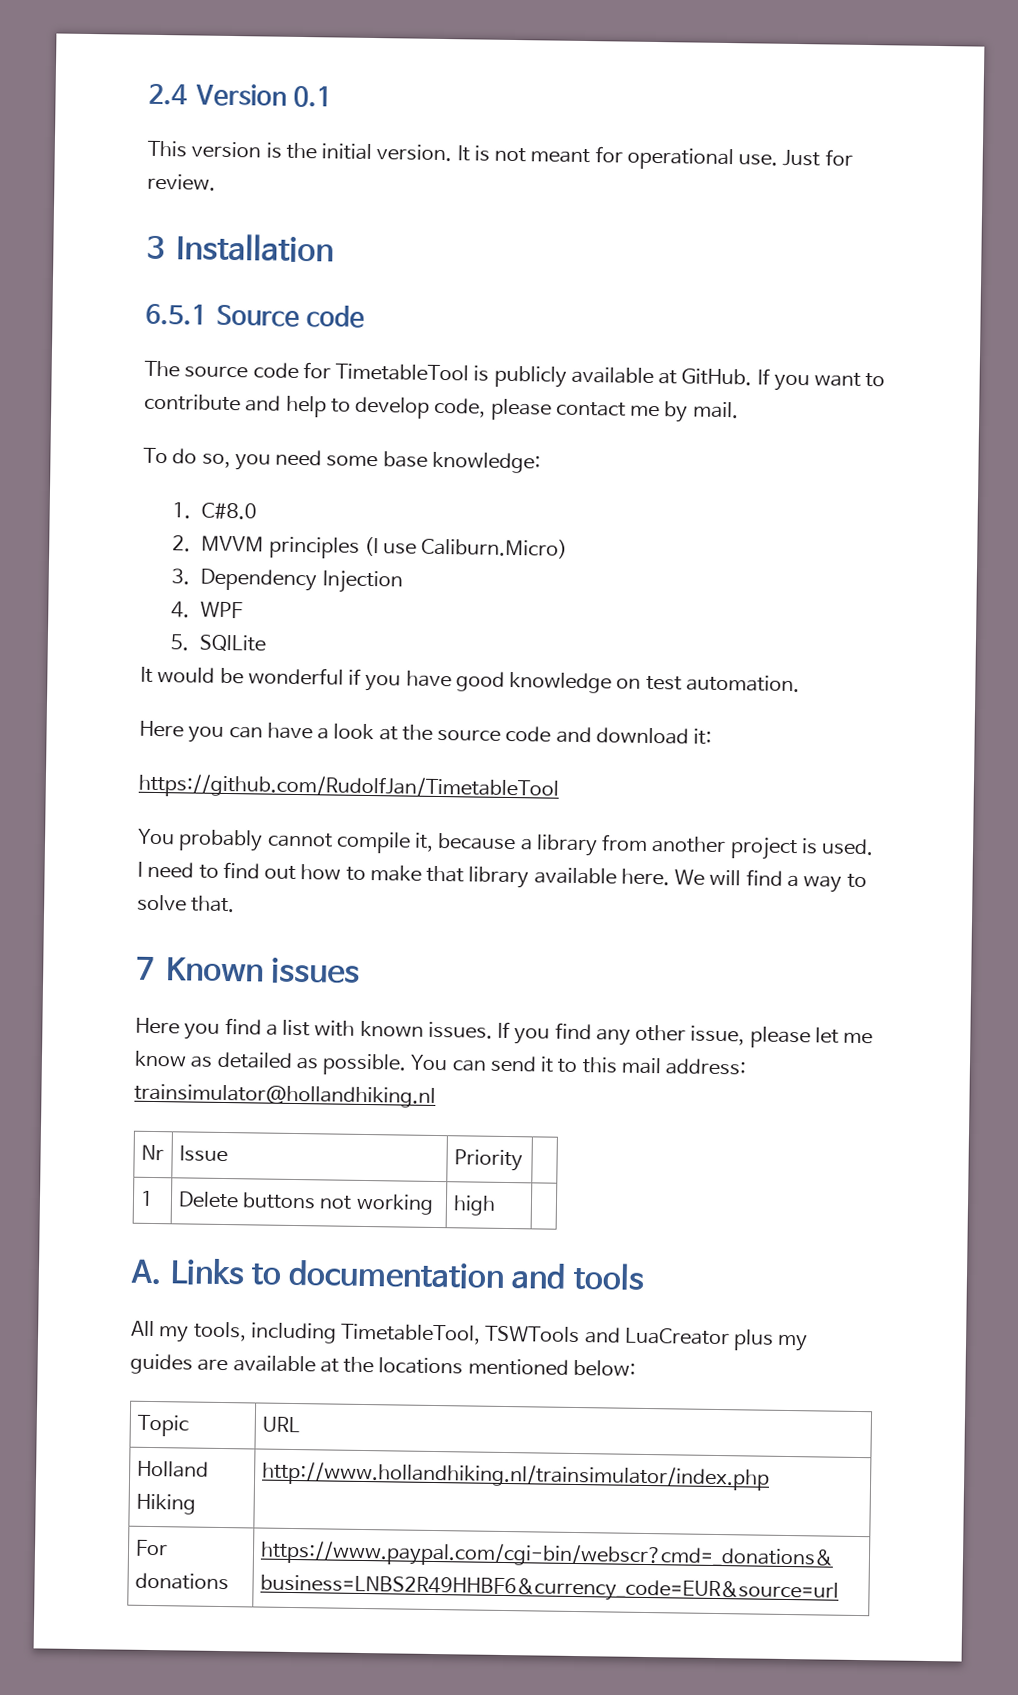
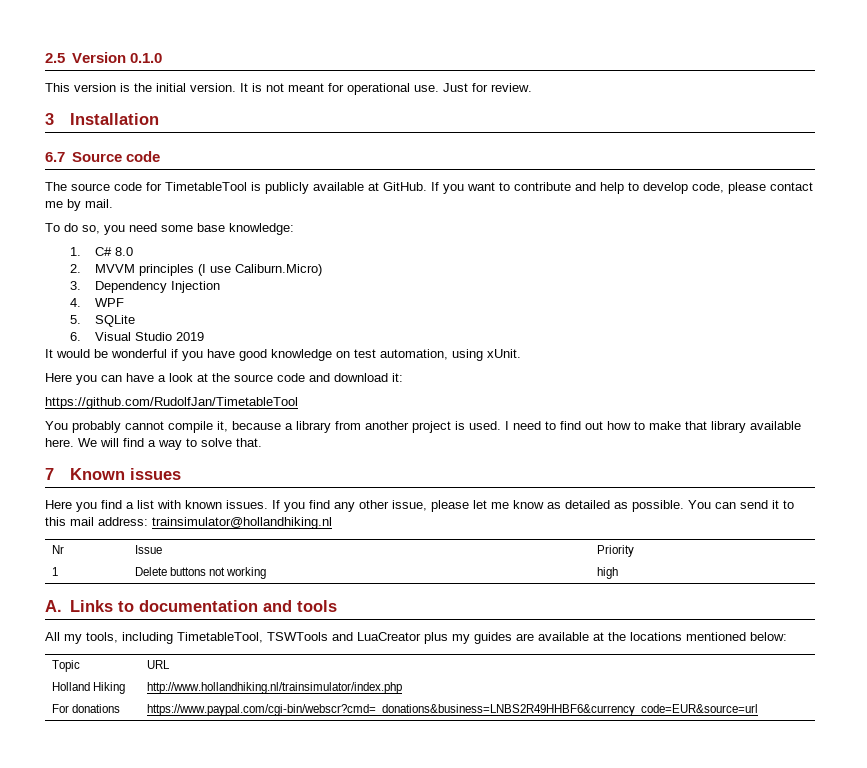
- 2.4 Version 0.1
+ 2.5 Version 0.1.0
- 6.5.1 Source code
+ 6.7 Source code
- 1. C#8.0
+ 1. C# 8.0
- 5. SQlLite
+ 5. SQLite
+ 6. Visual Studio 2019
- It would be wonderful if you have good knowledge on test automation.
+ It would be wonderful if you have good knowledge on test automation, using xUnit.

